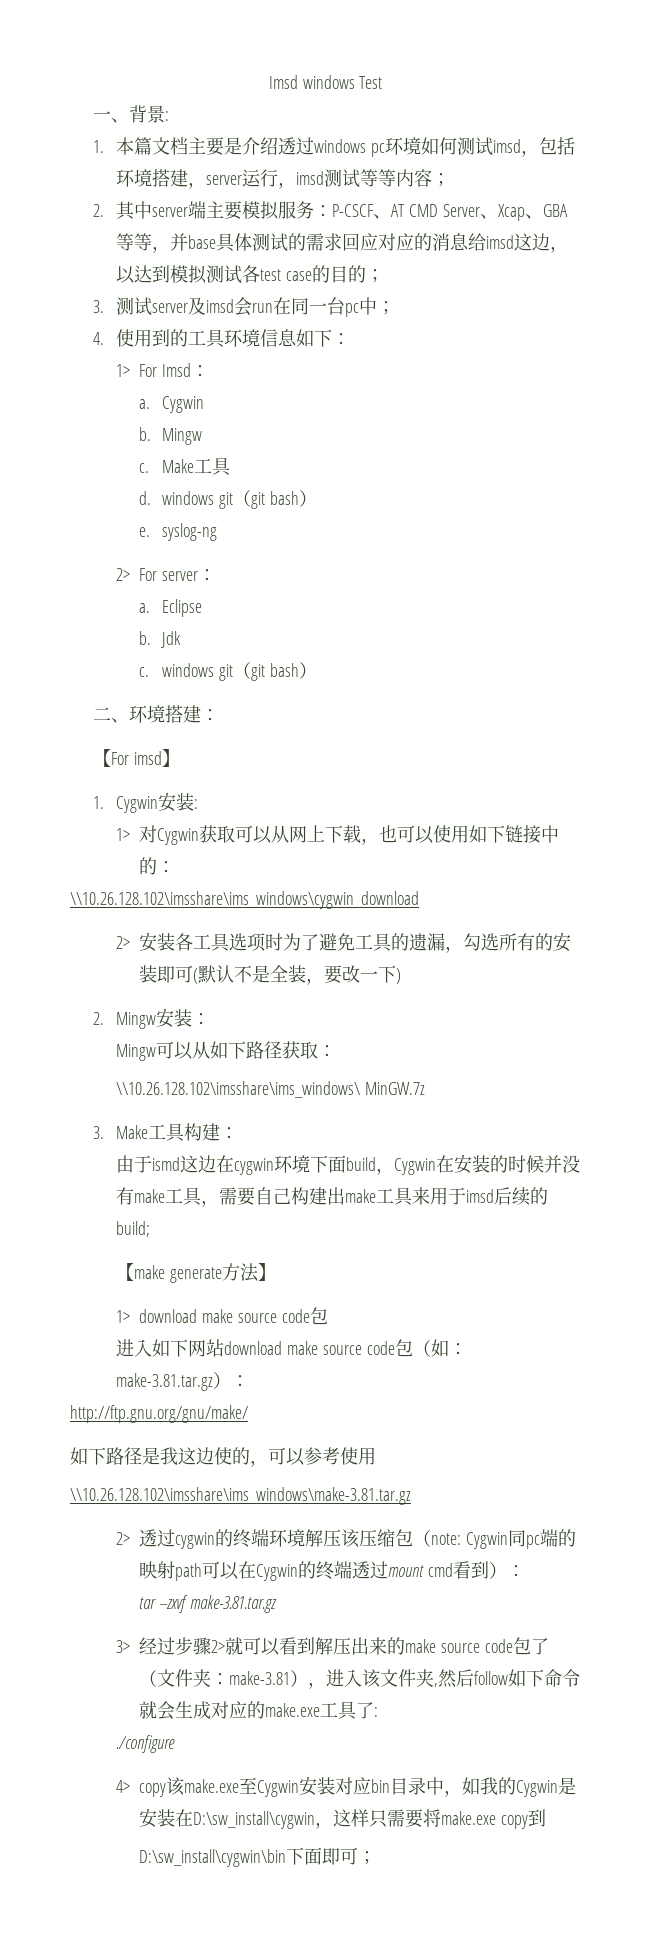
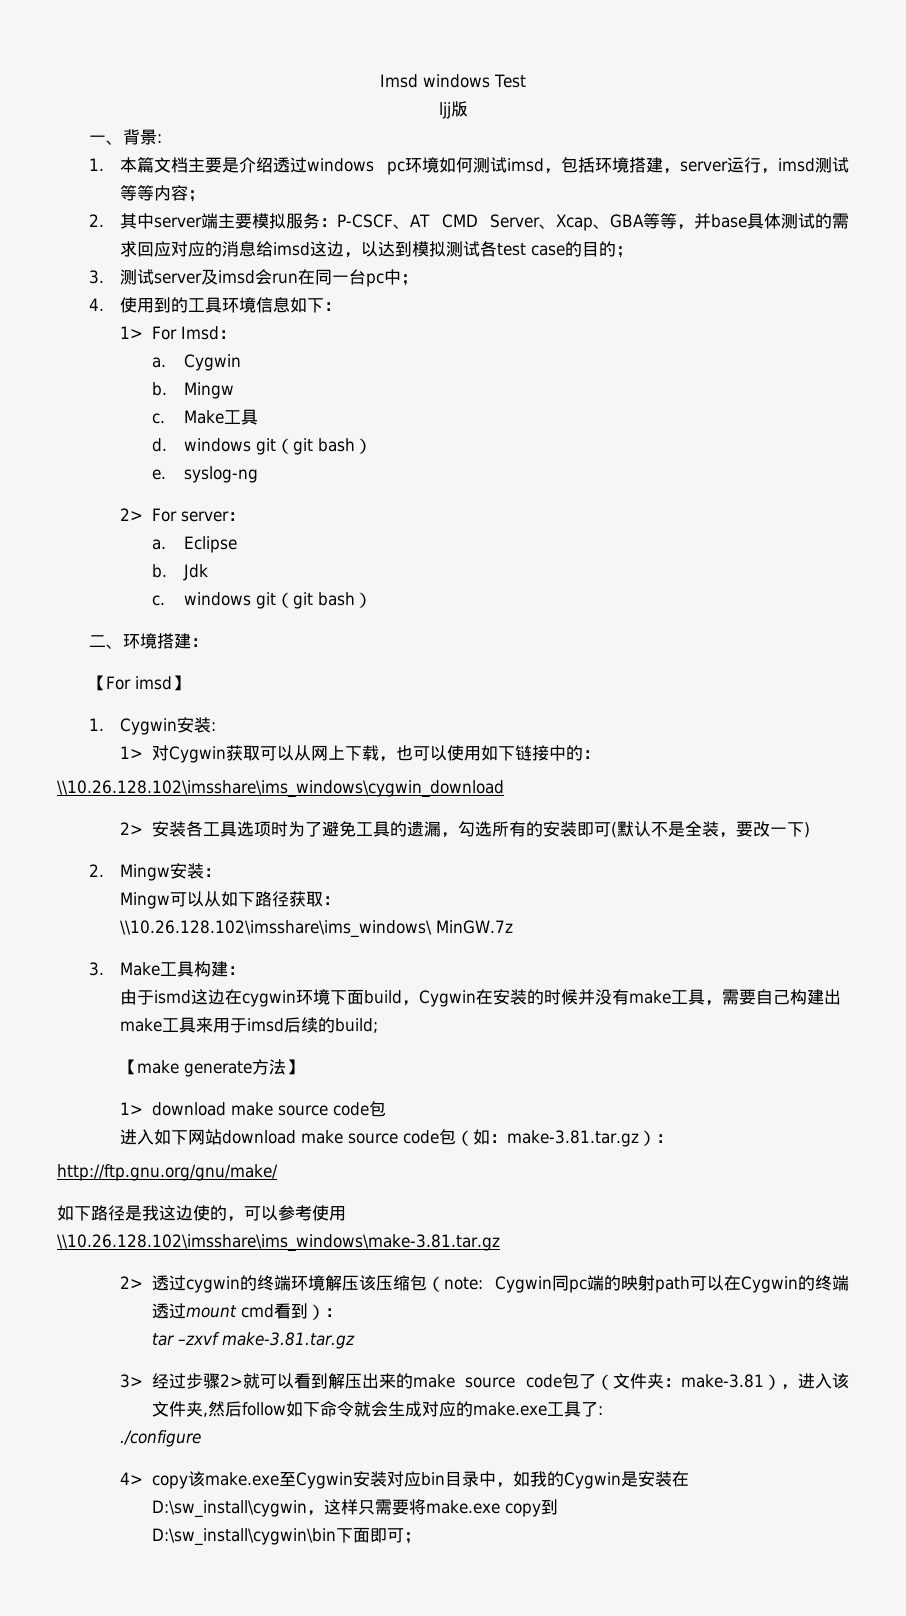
+ ljj版

